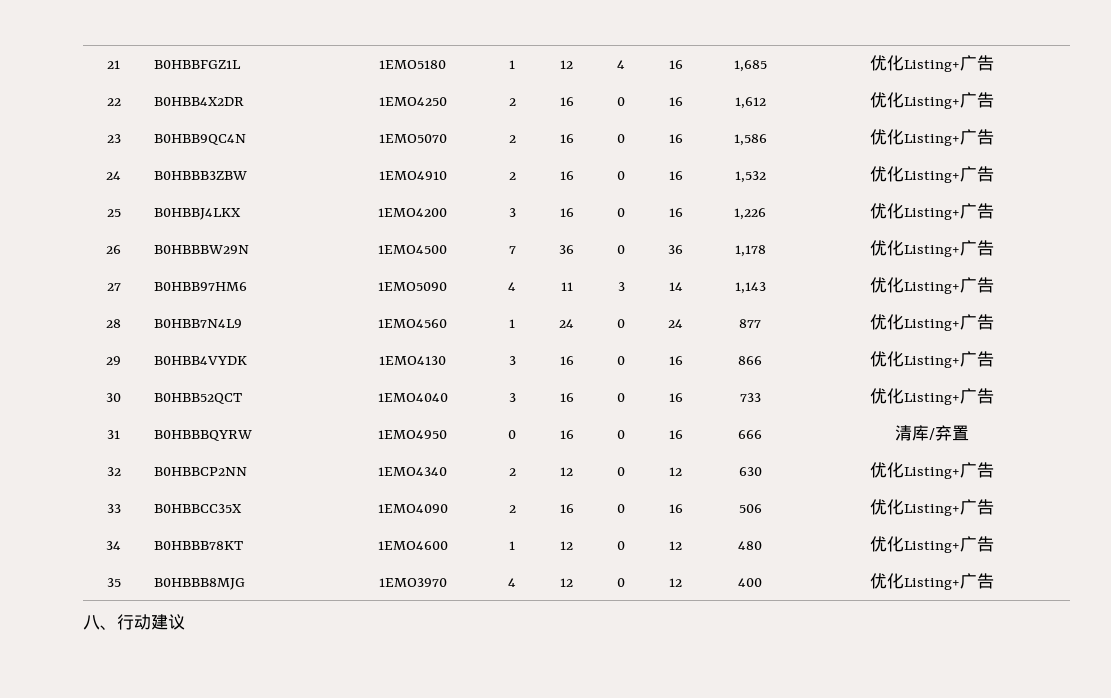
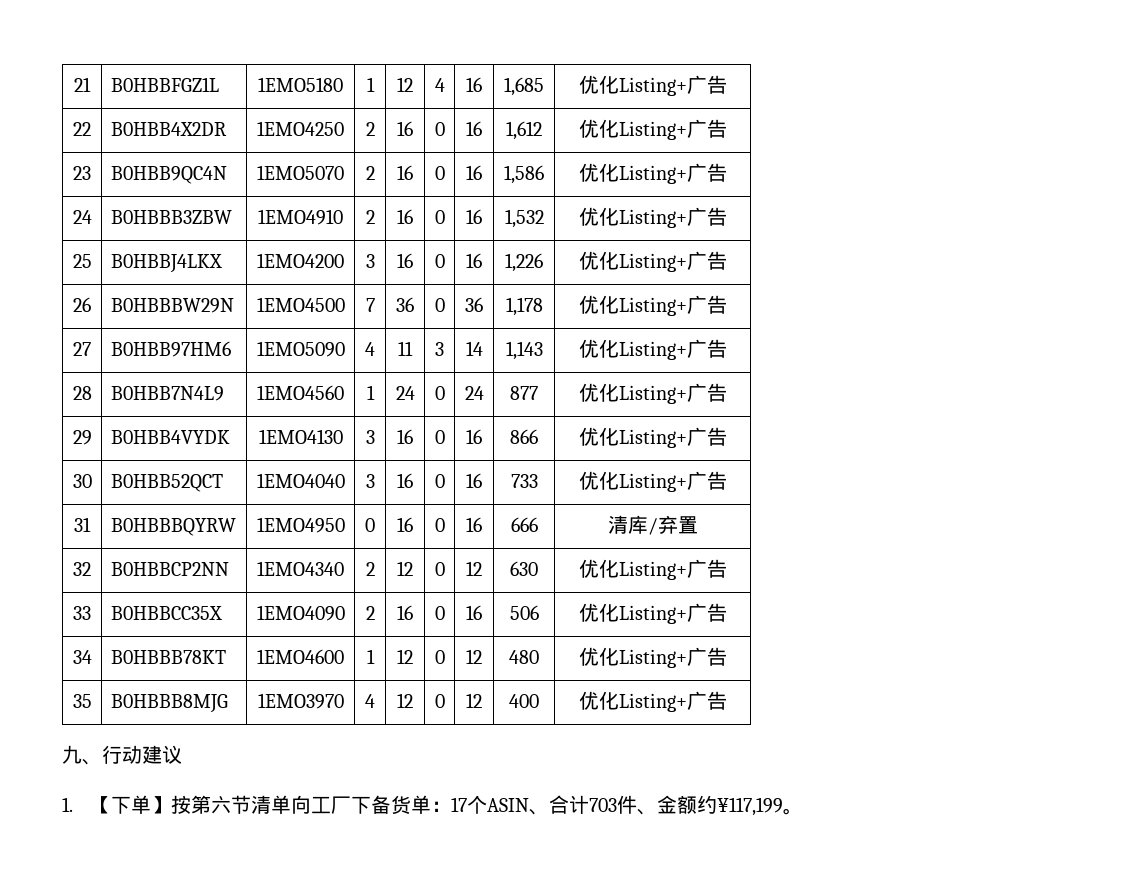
- 八、行动建议
+ 九、行动建议
+ 1.【下单】按第六节清单向工厂下备货单：17个ASIN、合计703件、金额约¥117,199。

